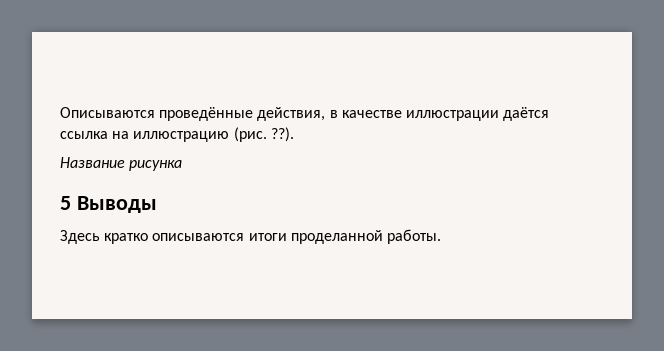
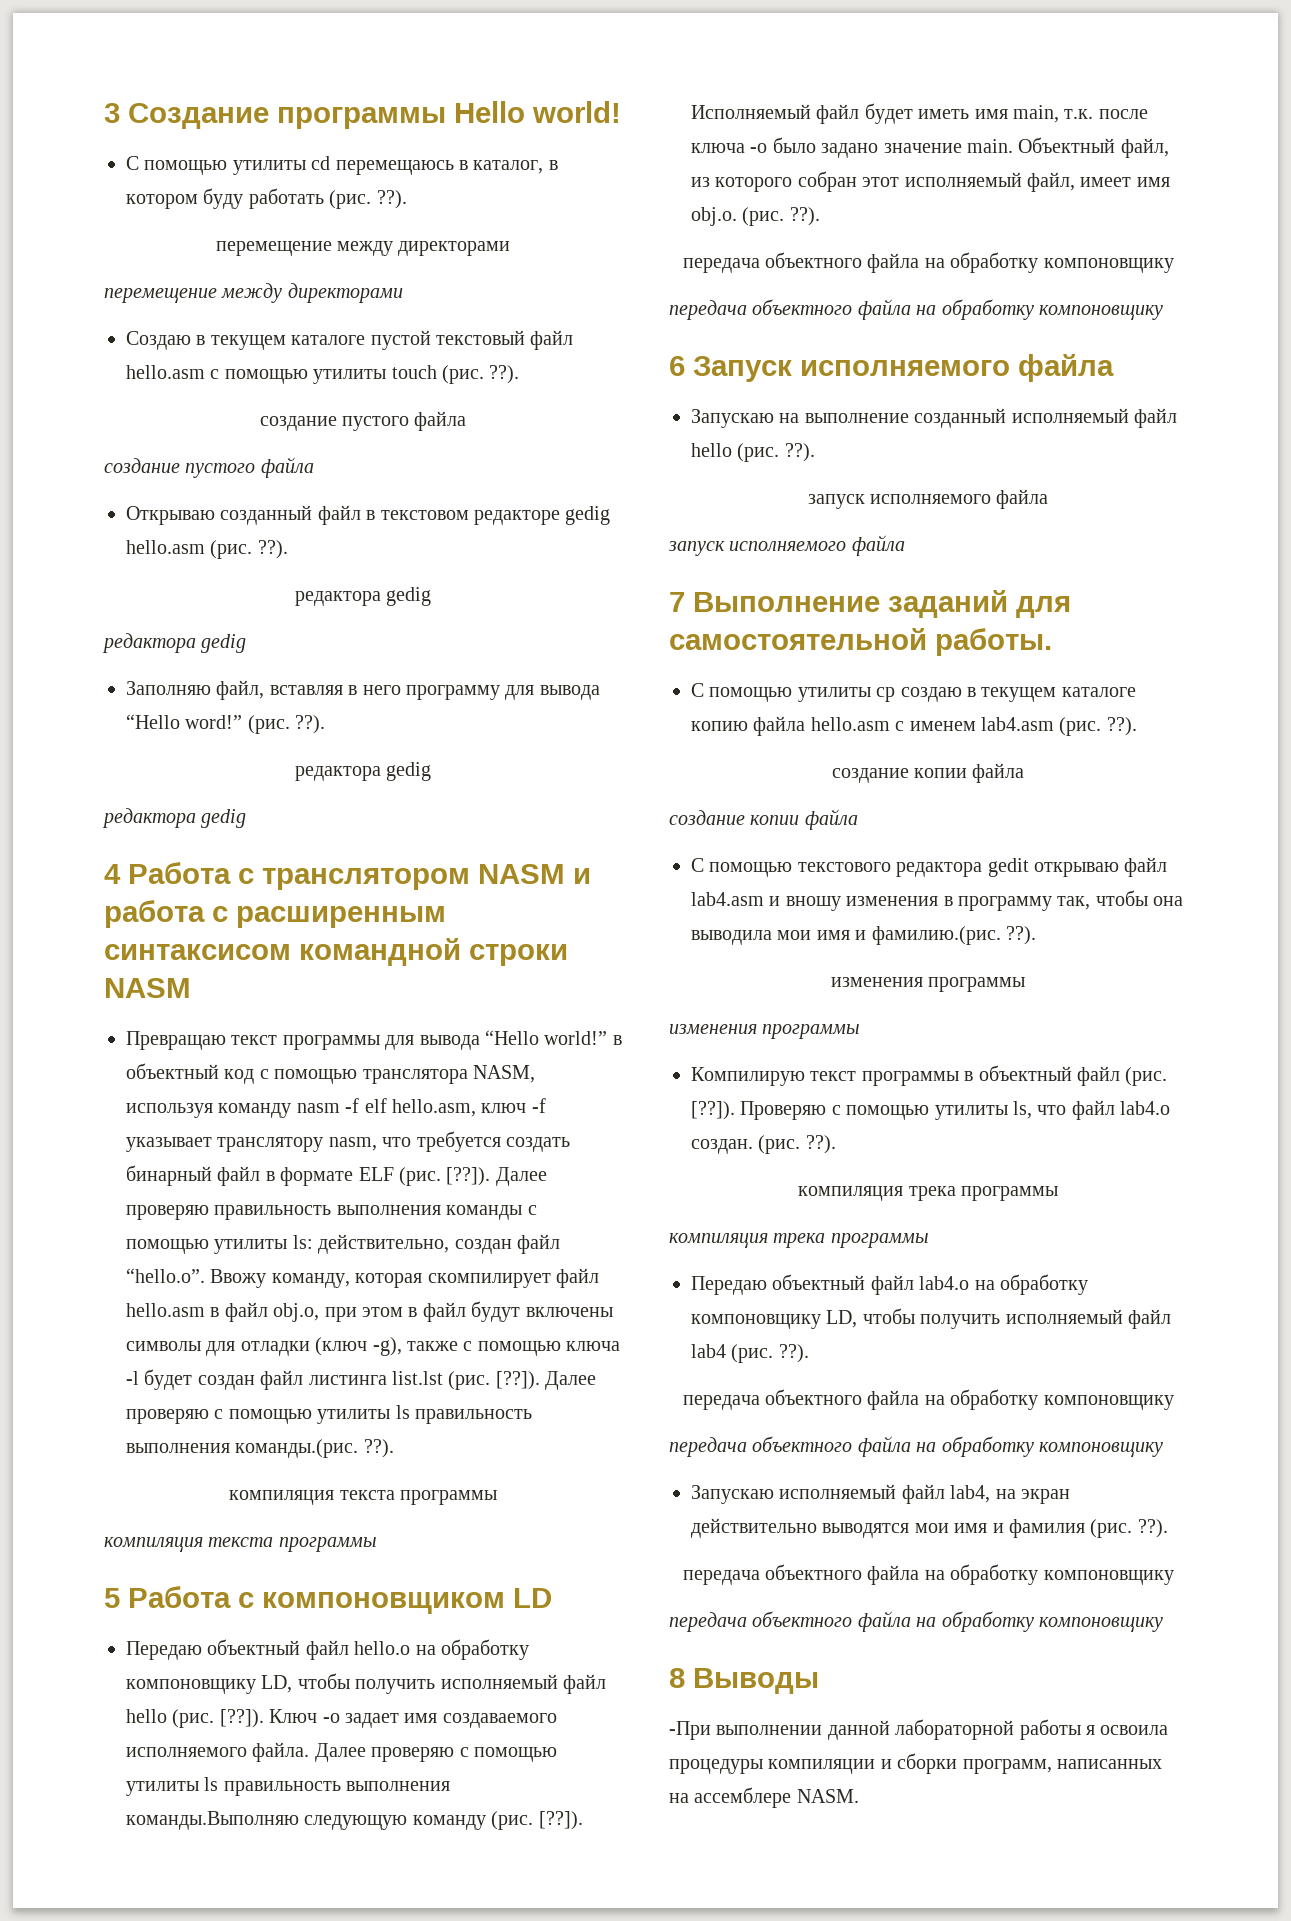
- Описываются проведённые действия, в качестве иллюстрации даётся ссылка на иллюстрацию (рис. ??).
- Название рисунка
- 5 Выводы
- Здесь кратко описываются итоги проделанной работы.
+ 3 Создание программы Hello world!
+ С помощью утилиты cd перемещаюсь в каталог, в котором буду работать (рис. ??).
+ перемещение между директорами
+ перемещение между директорами
+ Создаю в текущем каталоге пустой текстовый файл hello.asm с помощью утилиты touch (рис. ??).
+ создание пустого файла
+ создание пустого файла
+ Открываю созданный файл в текстовом редакторе gedig hello.asm (рис. ??).
+ редакторa gedig
+ редакторa gedig
+ Заполняю файл, вставляя в него программу для вывода “Hello word!” (рис. ??).
+ редакторa gedig
+ редакторa gedig
+ 4 Работа с транслятором NASM и pабота с расширенным синтаксисом командной строки NASM
+ Превращаю текст программы для вывода “Hello world!” в объектный код с помощью транслятора NASM, используя команду nasm -f elf hello.asm, ключ -f указывает транслятору nasm, что требуется создать бинарный файл в формате ELF (рис. [??]). Далее проверяю правильность выполнения команды с помощью утилиты ls: действительно, создан файл “hello.o”. Ввожу команду, которая скомпилирует файл hello.asm в файл obj.o, при этом в файл будут включены символы для отладки (ключ -g), также с помощью ключа -l будет создан файл листинга list.lst (рис. [??]). Далее проверяю с помощью утилиты ls правильность выполнения команды.(рис. ??).
+ компиляция текста программы
+ компиляция текста программы
+ 5 Работа с компоновщиком LD
+ Передаю объектный файл hello.o на обработку компоновщику LD, чтобы получить исполняемый файл hello (рис. [??]). Ключ -о задает имя создаваемого исполняемого файла. Далее проверяю с помощью утилиты ls правильность выполнения команды.Выполняю следующую команду (рис. [??]). Исполняемый файл будет иметь имя main, т.к. после ключа -о было задано значение main. Объектный файл, из которого собран этот исполняемый файл, имеет имя obj.o. (рис. ??).
+ передача объектного файла на обработку компоновщику
+ передача объектного файла на обработку компоновщику
+ 6 Запуск исполняемого файла
+ Запускаю на выполнение созданный исполняемый файл hello (рис. ??).
+ запуск исполняемого файла
+ запуск исполняемого файла
+ 7 Выполнение заданий для самостоятельной работы.
+ С помощью утилиты cp создаю в текущем каталоге копию файла hello.asm с именем lab4.asm (рис. ??).
+ создание копии файла
+ создание копии файла
+ С помощью текстового редактора gedit открываю файл lab4.asm и вношу изменения в программу так, чтобы она выводила мои имя и фамилию.(рис. ??).
+ изменения программы
+ изменения программы
+ Компилирую текст программы в объектный файл (рис. [??]). Проверяю с помощью утилиты ls, что файл lab4.o создан. (рис. ??).
+ компиляция трека программы
+ компиляция трека программы
+ Передаю объектный файл lab4.o на обработку компоновщику LD, чтобы получить исполняемый файл lab4 (рис. ??).
+ передача объектного файла на обработку компоновщику
+ передача объектного файла на обработку компоновщику
+ Запускаю исполняемый файл lab4, на экран действительно выводятся мои имя и фамилия (рис. ??).
+ передача объектного файла на обработку компоновщику
+ передача объектного файла на обработку компоновщику
+ 8 Выводы
+ -При выполнении данной лабораторной работы я освоила процедуры компиляции и сборки программ, написанных на ассемблере NASM.

